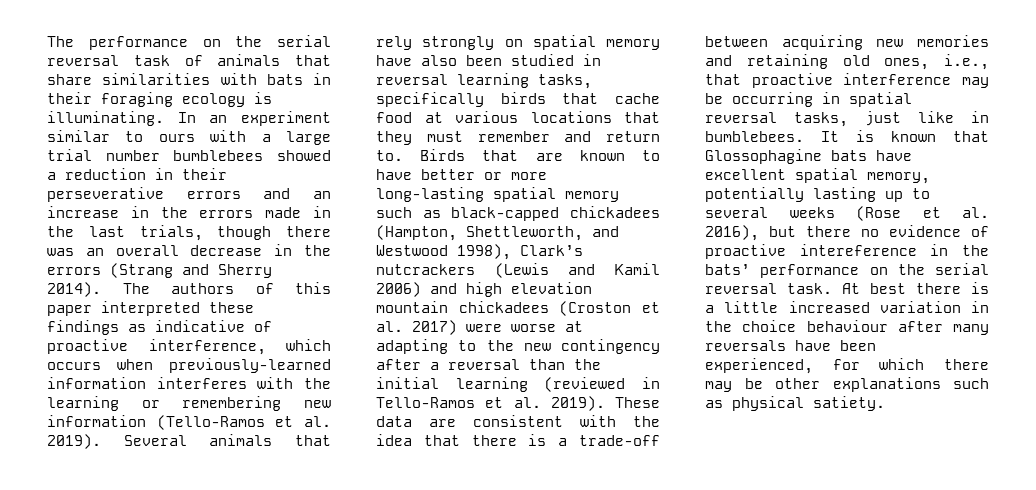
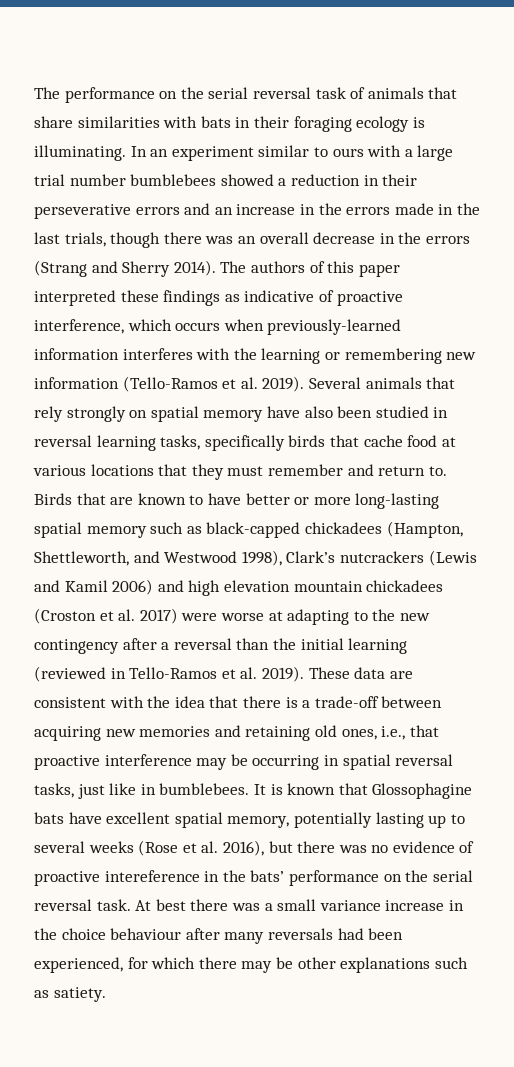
- It is known that Glossophagine bats have excellent spatial memory, potentially lasting up to several weeks (Rose et al. 2016), but there no evidence of proactive intereference in the bats’ performance on the serial reversal task.
+ It is known that Glossophagine bats have excellent spatial memory, potentially lasting up to several weeks (Rose et al. 2016), but there was no evidence of proactive intereference in the bats’ performance on the serial reversal task.
- At best there is a little increased variation in the choice behaviour after many reversals have been experienced, for which there may be other explanations such as physical satiety.
+ At best there was a small variance increase in the choice behaviour after many reversals had been experienced, for which there may be other explanations such as satiety.

